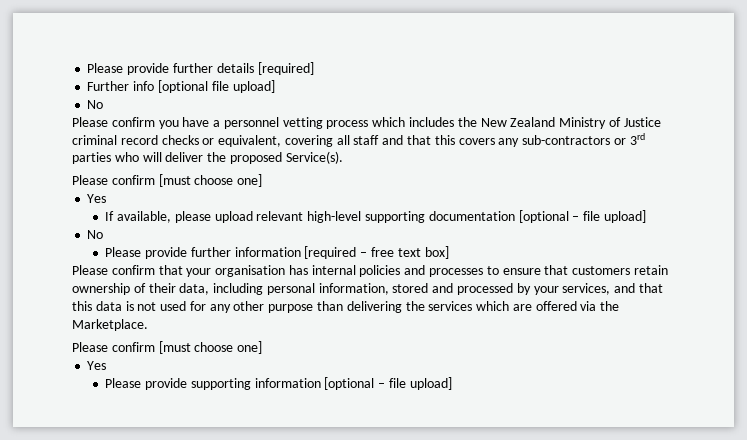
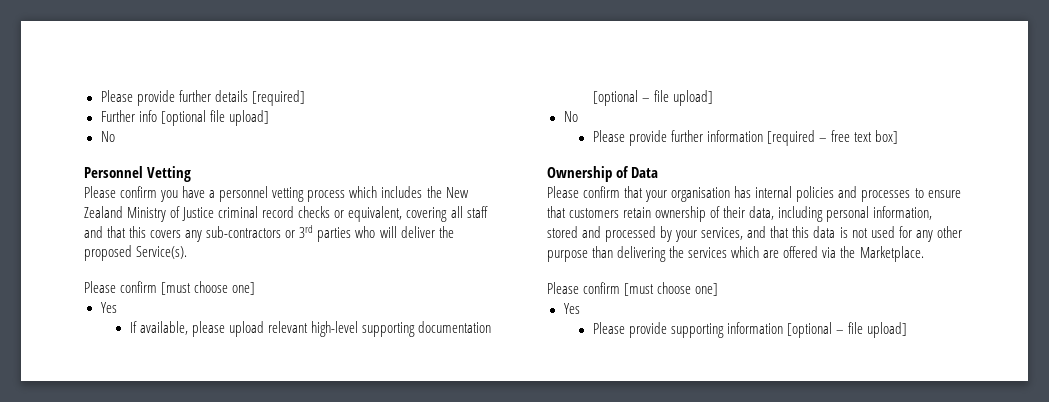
+ Personnel Vetting
+ Ownership of Data

